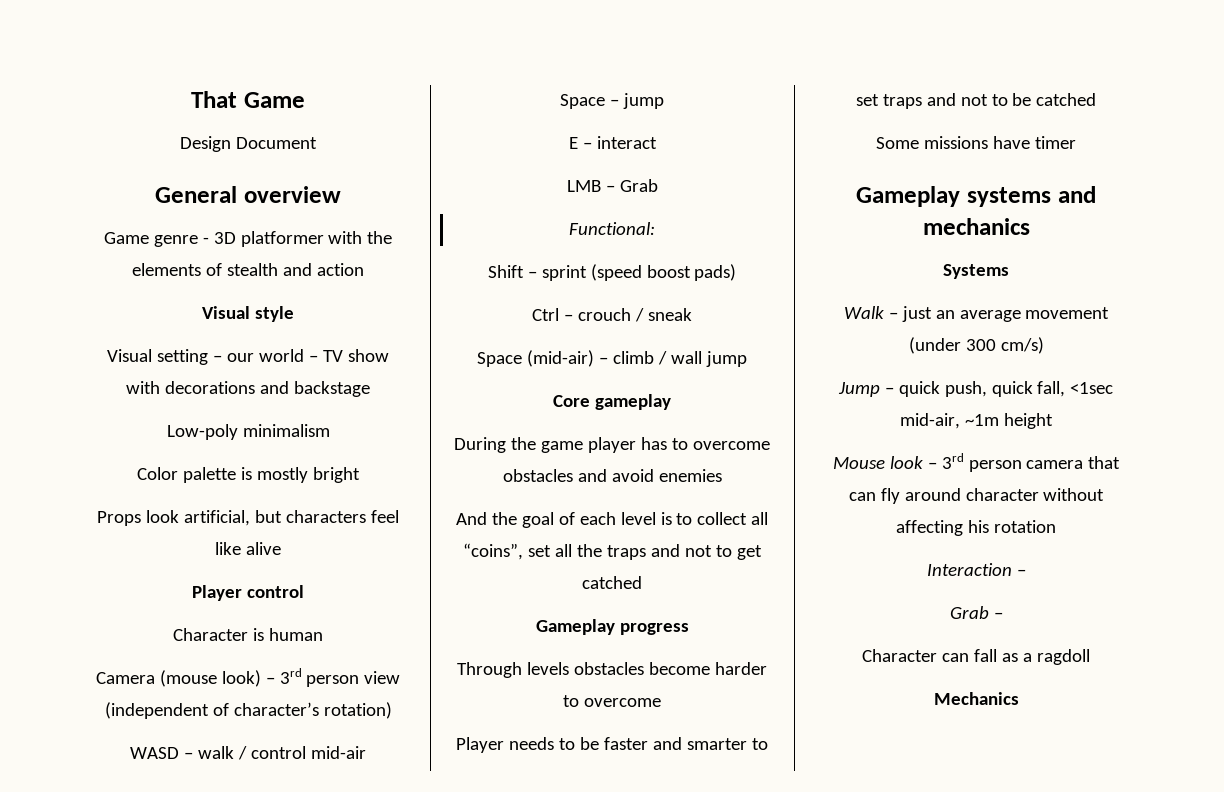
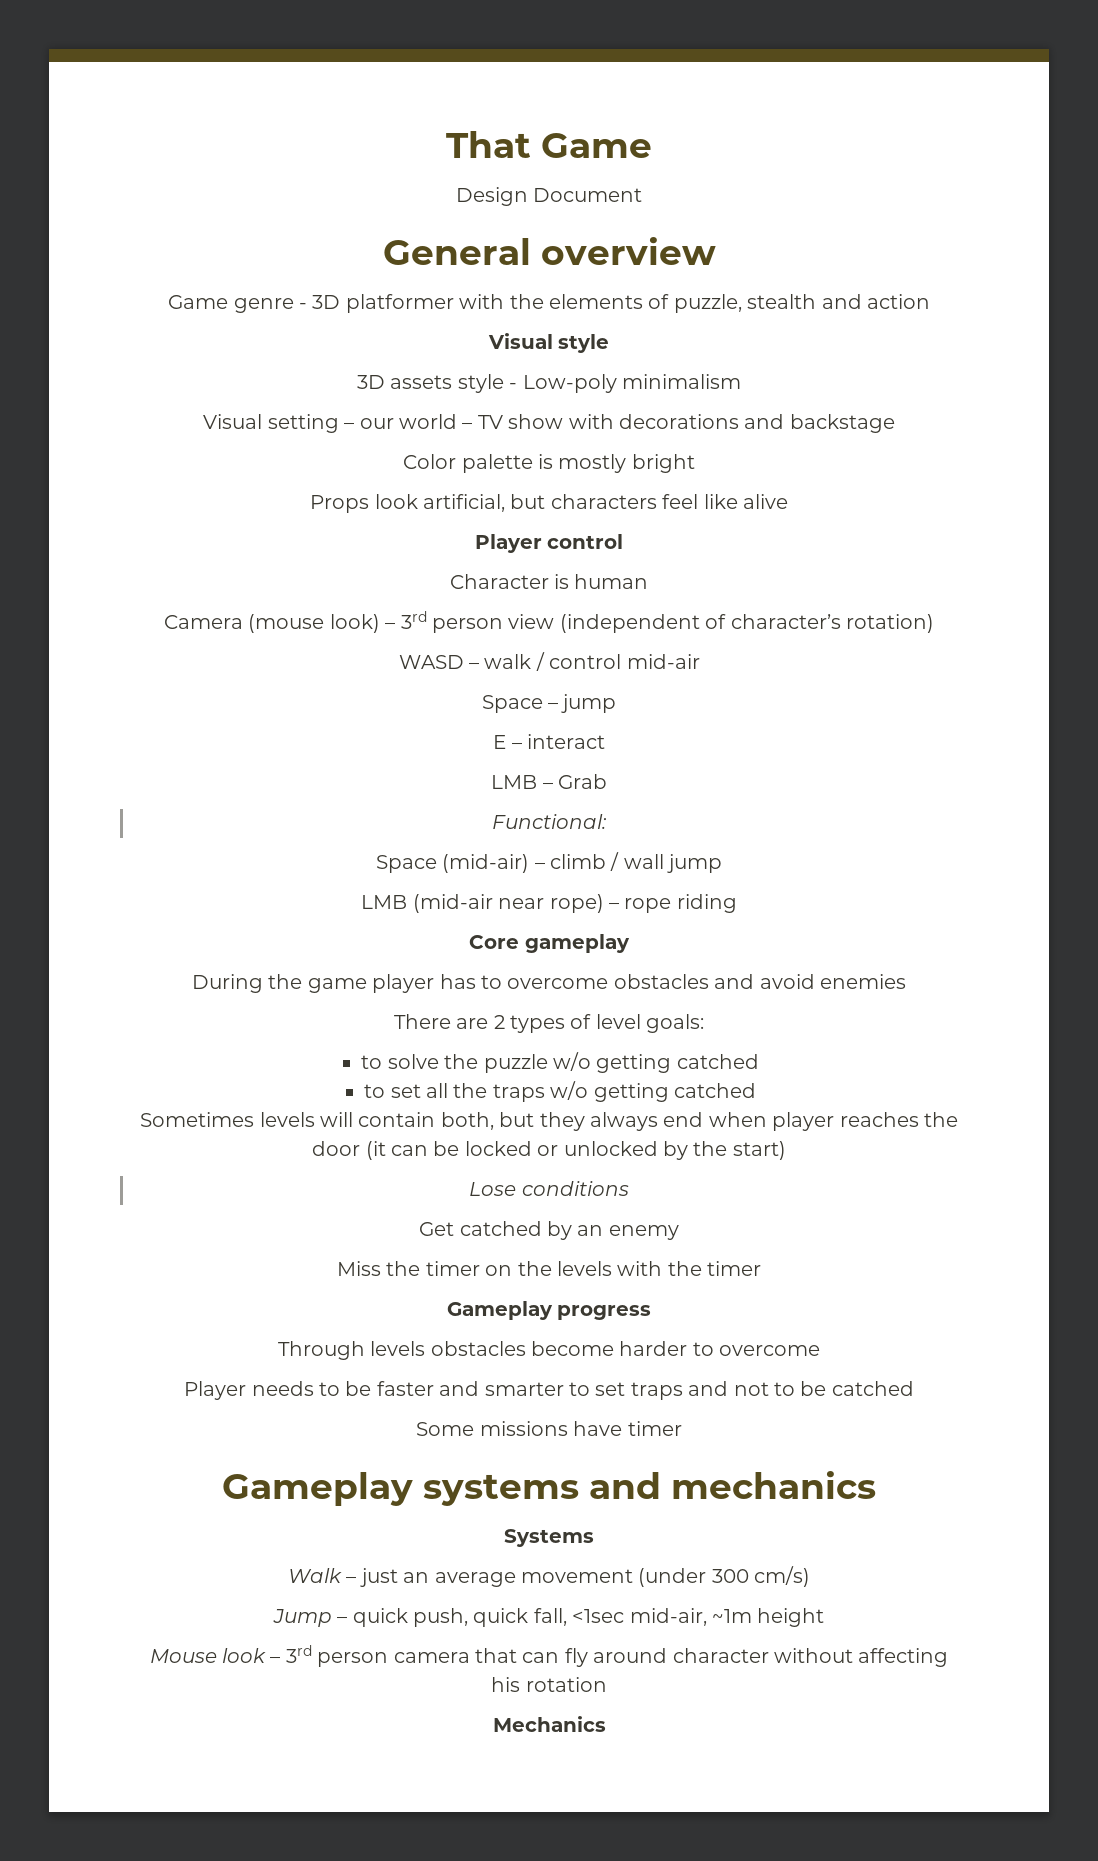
- Game genre - 3D platformer with the elements of stealth and action
+ Game genre - 3D platformer with the elements of puzzle, stealth and action
+ 3D assets style - Low-poly minimalism
- Low-poly minimalism
- Shift – sprint (speed boost pads)
- Ctrl – crouch / sneak
+ LMB (mid-air near rope) – rope riding
- And the goal of each level is to collect all “coins”, set all the traps and not to get catched
+ There are 2 types of level goals:
+ to solve the puzzle w/o getting catched
+ to set all the traps w/o getting catched
+ Sometimes levels will contain both, but they always end when player reaches the door (it can be locked or unlocked by the start)
+ Lose conditions
+ Get catched by an enemy
+ Miss the timer on the levels with the timer
- Interaction –
- Grab –
- Character can fall as a ragdoll

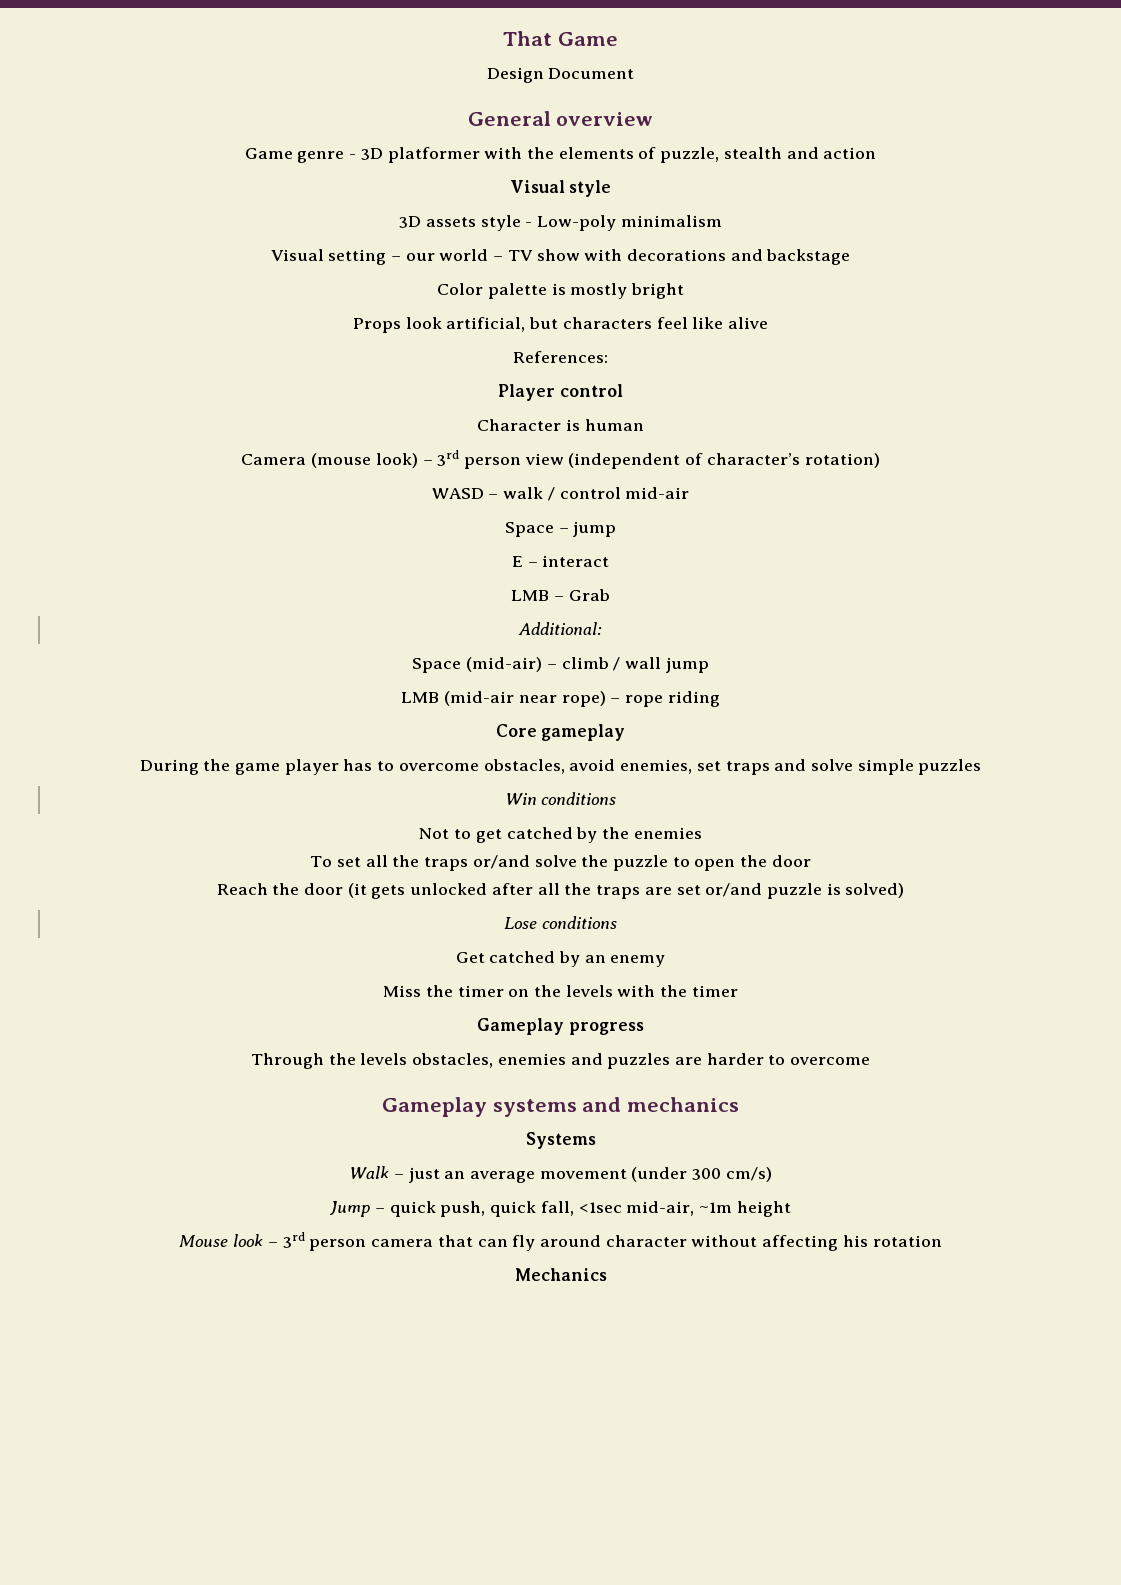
+ References:
- Functional:
+ Additional:
- During the game player has to overcome obstacles and avoid enemies
- There are 2 types of level goals:
- to solve the puzzle w/o getting catched
- to set all the traps w/o getting catched
- Sometimes levels will contain both, but they always end when player reaches the door (it can be locked or unlocked by the start)
+ During the game player has to overcome obstacles, avoid enemies, set traps and solve simple puzzles
+ Win conditions
+ Not to get catched by the enemies
+ To set all the traps or/and solve the puzzle to open the door
+ Reach the door (it gets unlocked after all the traps are set or/and puzzle is solved)
- Through levels obstacles become harder to overcome
- Player needs to be faster and smarter to set traps and not to be catched
- Some missions have timer
+ Through the levels obstacles, enemies and puzzles are harder to overcome

